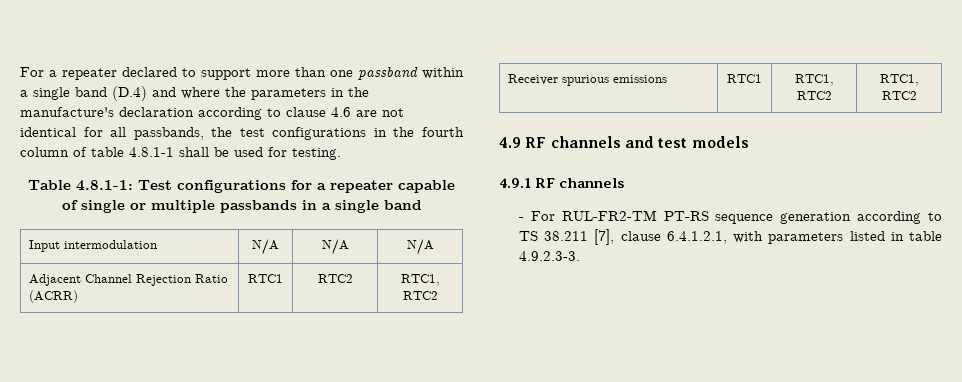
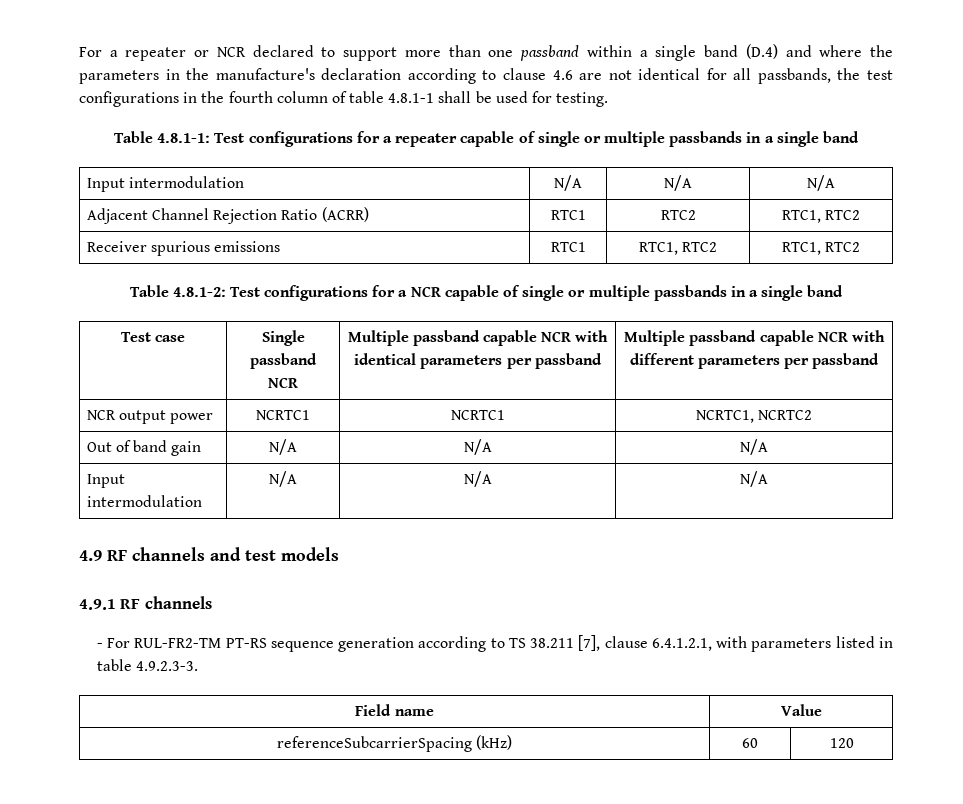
- For a repeater declared to support more than one passband within a single band (D.4) and where the parameters in the manufacture's declaration according to clause 4.6 are not identical for all passbands, the test configurations in the fourth column of table 4.8.1-1 shall be used for testing.
+ For a repeater or NCR declared to support more than one passband within a single band (D.4) and where the parameters in the manufacture's declaration according to clause 4.6 are not identical for all passbands, the test configurations in the fourth column of table 4.8.1-1 shall be used for testing.
+ Table 4.8.1-2: Test configurations for a NCR capable of single or multiple passbands in a single band
+ Test case | Single passband NCR | Multiple passband capable NCR with identical parameters per passband | Multiple passband capable NCR with different parameters per passband
+ NCR output power | NCRTC1 | NCRTC1 | NCRTC1, NCRTC2
+ Out of band gain | N/A | N/A | N/A
+ Input intermodulation | N/A | N/A | N/A
+ Field name | Value
+ referenceSubcarrierSpacing (kHz) | 60 | 120

